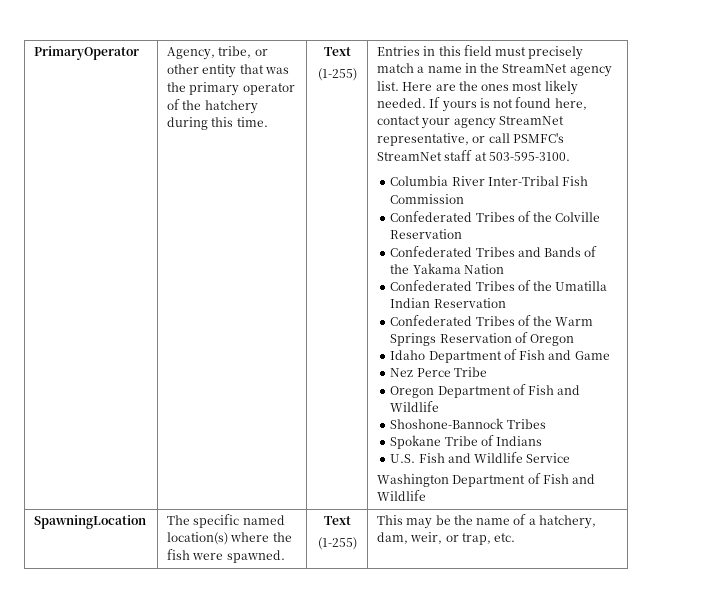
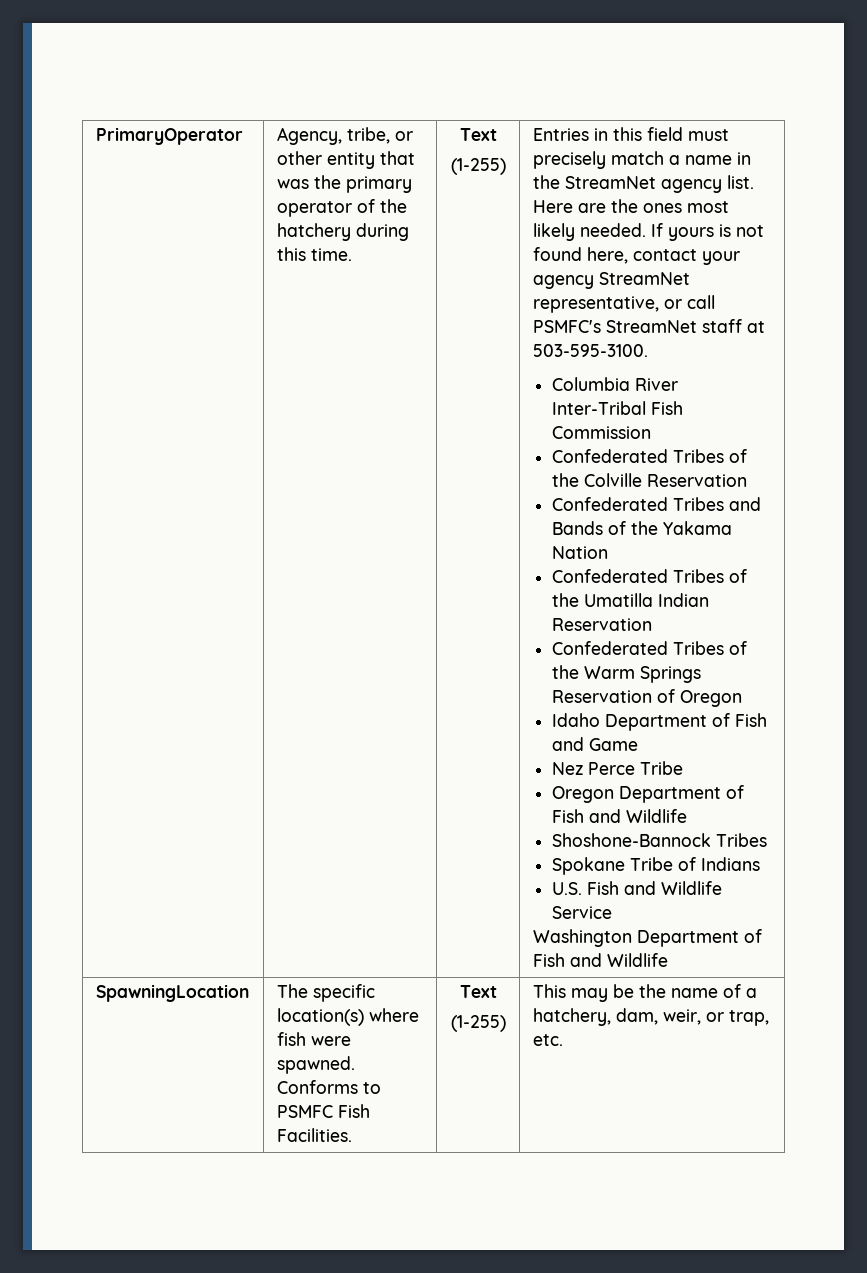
- SpawningLocation | The specific named location(s) where the fish were spawned. | Text
+ SpawningLocation | The specific location(s) where fish were spawned. Conforms to PSMFC Fish Facilities. | Text

